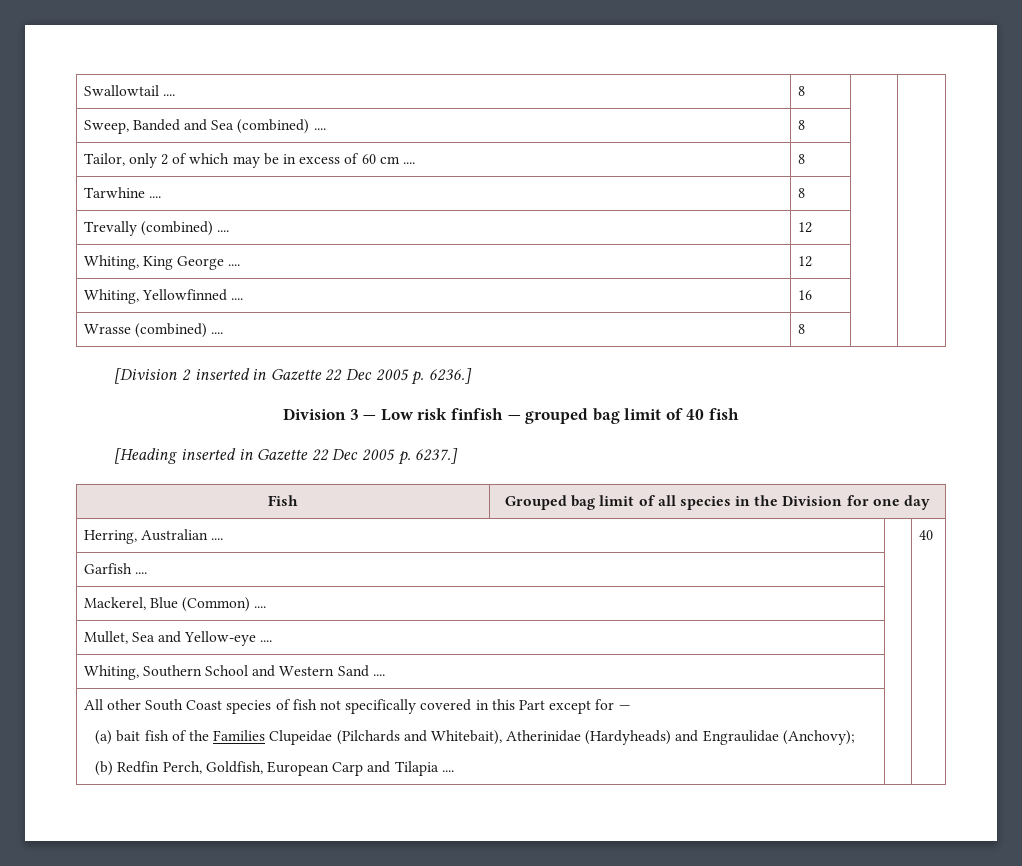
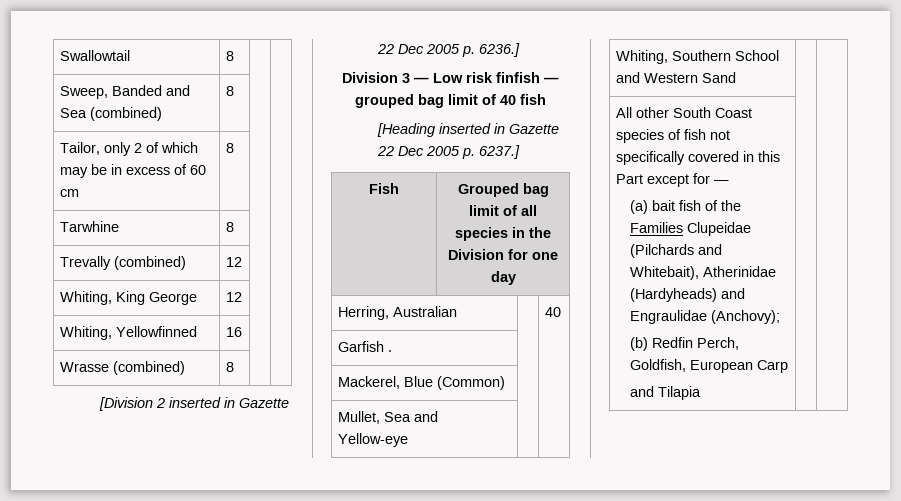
- Swallowtail .... | 8 | |
+ Swallowtail | 8 | |
- Sweep, Banded and Sea (combined) .... | 8 | |
+ Sweep, Banded and Sea (combined) | 8 | |
- Tailor, only 2 of which may be in excess of 60 cm .... | 8 | |
+ Tailor, only 2 of which may be in excess of 60 cm | 8 | |
- Tarwhine .... | 8 | |
+ Tarwhine | 8 | |
- Trevally (combined) .... | 12 | |
+ Trevally (combined) | 12 | |
- Whiting, King George .... | 12 | |
+ Whiting, King George | 12 | |
- Whiting, Yellowfinned .... | 16 | |
+ Whiting, Yellowfinned | 16 | |
- Wrasse (combined) .... | 8 | |
+ Wrasse (combined) | 8 | |
- Herring, Australian .... | | 40
+ Herring, Australian | | 40
- Garfish .... | |
+ Garfish . | |
- Mackerel, Blue (Common) .... | |
+ Mackerel, Blue (Common) | |
- Mullet, Sea and Yellow-eye .... | |
+ Mullet, Sea and Yellow-eye | |
- Whiting, Southern School and Western Sand .... | |
+ Whiting, Southern School and Western Sand | |
  All other South Coast species of fish not specifically covered in this Part except for —
  (a) bait fish of the Families Clupeidae (Pilchards and Whitebait), Atherinidae (Hardyheads) and Engraulidae (Anchovy);
- (b) Redfin Perch, Goldfish, European Carp and Tilapia .... | |
+ (b) Redfin Perch, Goldfish, European Carp
+ and Tilapia | |

